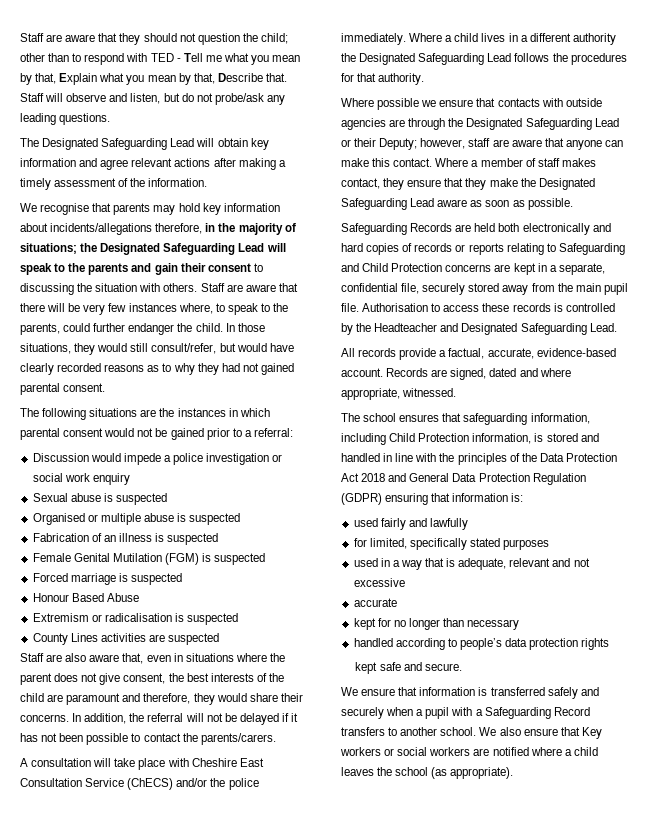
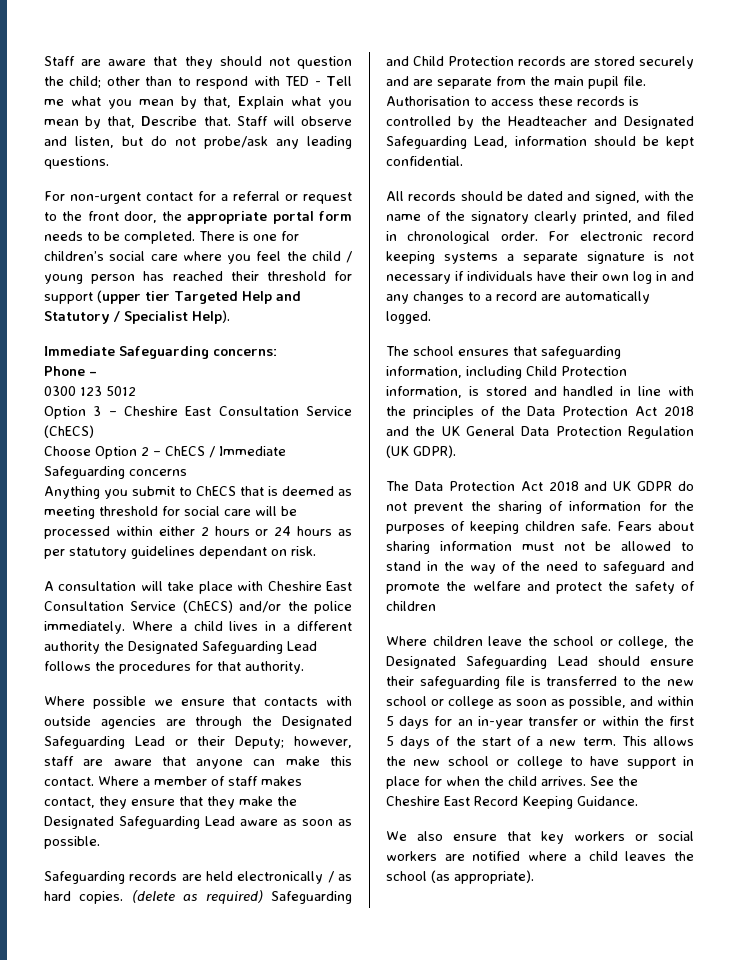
- The Designated Safeguarding Lead will obtain key information and agree relevant actions after making a timely assessment of the information.
- We recognise that parents may hold key information about incidents/allegations therefore, in the majority of situations; the Designated Safeguarding Lead will speak to the parents and gain their consent to discussing the situation with others. Staff are aware that there will be very few instances where, to speak to the parents, could further endanger the child. In those situations, they would still consult/refer, but would have clearly recorded reasons as to why they had not gained parental consent.
- The following situations are the instances in which parental consent would not be gained prior to a referral:
- Discussion would impede a police investigation or social work enquiry
- Sexual abuse is suspected
- Organised or multiple abuse is suspected
- Fabrication of an illness is suspected
- Female Genital Mutilation (FGM) is suspected
- Forced marriage is suspected
- Honour Based Abuse
- Extremism or radicalisation is suspected
- County Lines activities are suspected
- Staff are also aware that, even in situations where the parent does not give consent, the best interests of the child are paramount and therefore, they would share their concerns. In addition, the referral will not be delayed if it has not been possible to contact the parents/carers.
+ For non-urgent contact for a referral or request to the front door, the appropriate portal form needs to be completed. There is one for children’s social care where you feel the child / young person has reached their threshold for support (upper tier Targeted Help and Statutory / Specialist Help).
+ Immediate Safeguarding concerns:
+ Phone –
+ 0300 123 5012
+ Option 3 – Cheshire East Consultation Service (ChECS)
+ Choose Option 2 – ChECS / Immediate Safeguarding concerns
+ Anything you submit to ChECS that is deemed as meeting threshold for social care will be processed within either 2 hours or 24 hours as per statutory guidelines dependant on risk.
- Safeguarding Records are held both electronically and hard copies of records or reports relating to Safeguarding and Child Protection concerns are kept in a separate, confidential file, securely stored away from the main pupil file.
+ Safeguarding records are held electronically / as hard copies. (delete as required) Safeguarding and Child Protection records are stored securely and are separate from the main pupil file.
- Authorisation to access these records is controlled by the Headteacher and Designated Safeguarding Lead.
- All records provide a factual, accurate, evidence-based account. Records are signed, dated and where appropriate, witnessed.
+ Authorisation to access these records is controlled by the Headteacher and Designated Safeguarding Lead, information should be kept confidential.
+ All records should be dated and signed, with the name of the signatory clearly printed, and filed in chronological order. For electronic record keeping systems a separate signature is not necessary if individuals have their own log in and any changes to a record are automatically logged.
- The school ensures that safeguarding information, including Child Protection information, is stored and handled in line with the principles of the Data Protection Act 2018 and General Data Protection Regulation (GDPR) ensuring that information is:
- used fairly and lawfully
- for limited, specifically stated purposes
- used in a way that is adequate, relevant and not excessive
- accurate
- kept for no longer than necessary
- handled according to people’s data protection rights
- kept safe and secure.
- We ensure that information is transferred safely and securely when a pupil with a Safeguarding Record transfers to another school. We also ensure that Key workers or social workers are notified where a child leaves the school (as appropriate).
+ The school ensures that safeguarding information, including Child Protection information, is stored and handled in line with the principles of the Data Protection Act 2018 and the UK General Data Protection Regulation (UK GDPR).
+ The Data Protection Act 2018 and UK GDPR do not prevent the sharing of information for the purposes of keeping children safe. Fears about sharing information must not be allowed to stand in the way of the need to safeguard and promote the welfare and protect the safety of children
+ Where children leave the school or college, the Designated Safeguarding Lead should ensure their safeguarding file is transferred to the new school or college as soon as possible, and within 5 days for an in-year transfer or within the first 5 days of the start of a new term. This allows the new school or college to have support in place for when the child arrives. See the Cheshire East Record Keeping Guidance.
+ We also ensure that key workers or social workers are notified where a child leaves the school (as appropriate).

